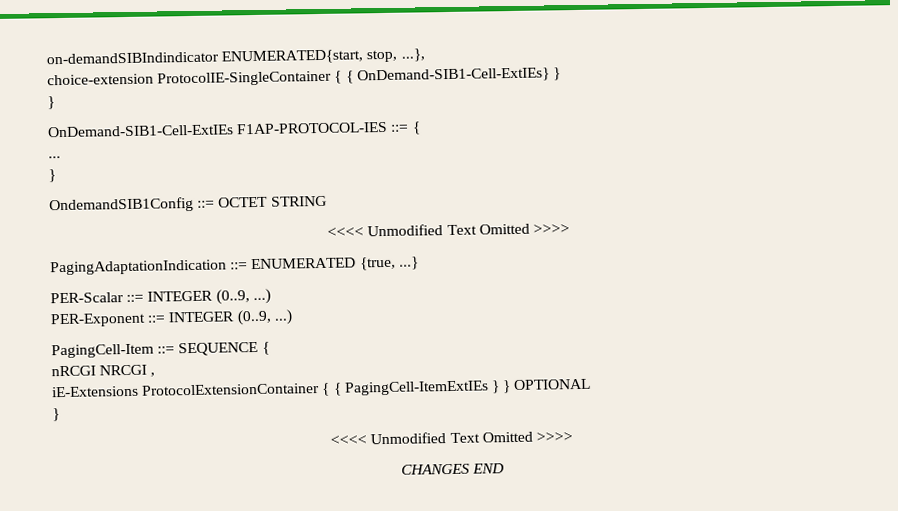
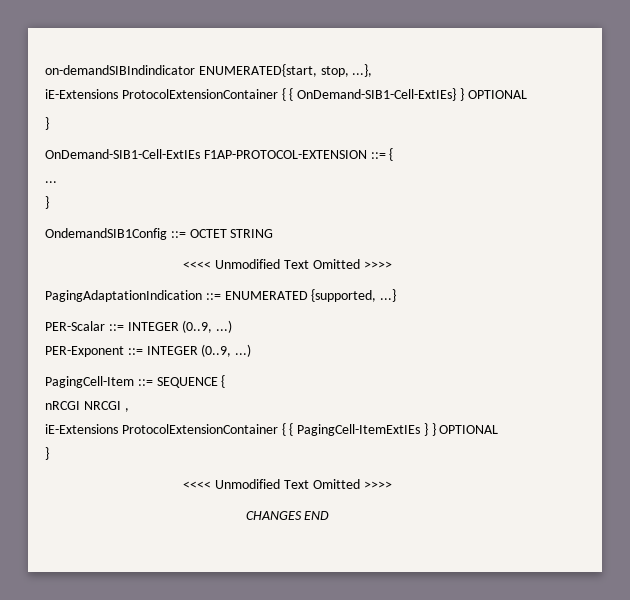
- choice-extension ProtocolIE-SingleContainer { { OnDemand-SIB1-Cell-ExtIEs} }
+ iE-Extensions ProtocolExtensionContainer { { OnDemand-SIB1-Cell-ExtIEs} } OPTIONAL
- OnDemand-SIB1-Cell-ExtIEs F1AP-PROTOCOL-IES ::= {
+ OnDemand-SIB1-Cell-ExtIEs F1AP-PROTOCOL-EXTENSION ::= {
- PagingAdaptationIndication ::= ENUMERATED {true, ...}
+ PagingAdaptationIndication ::= ENUMERATED {supported, ...}

